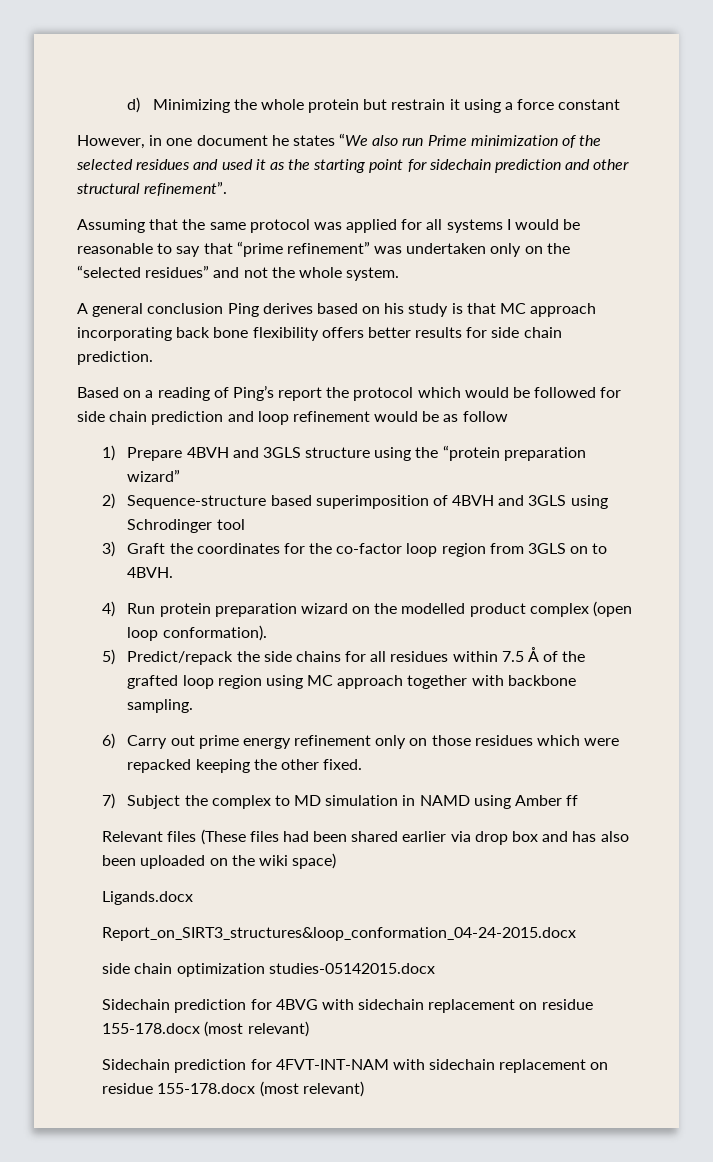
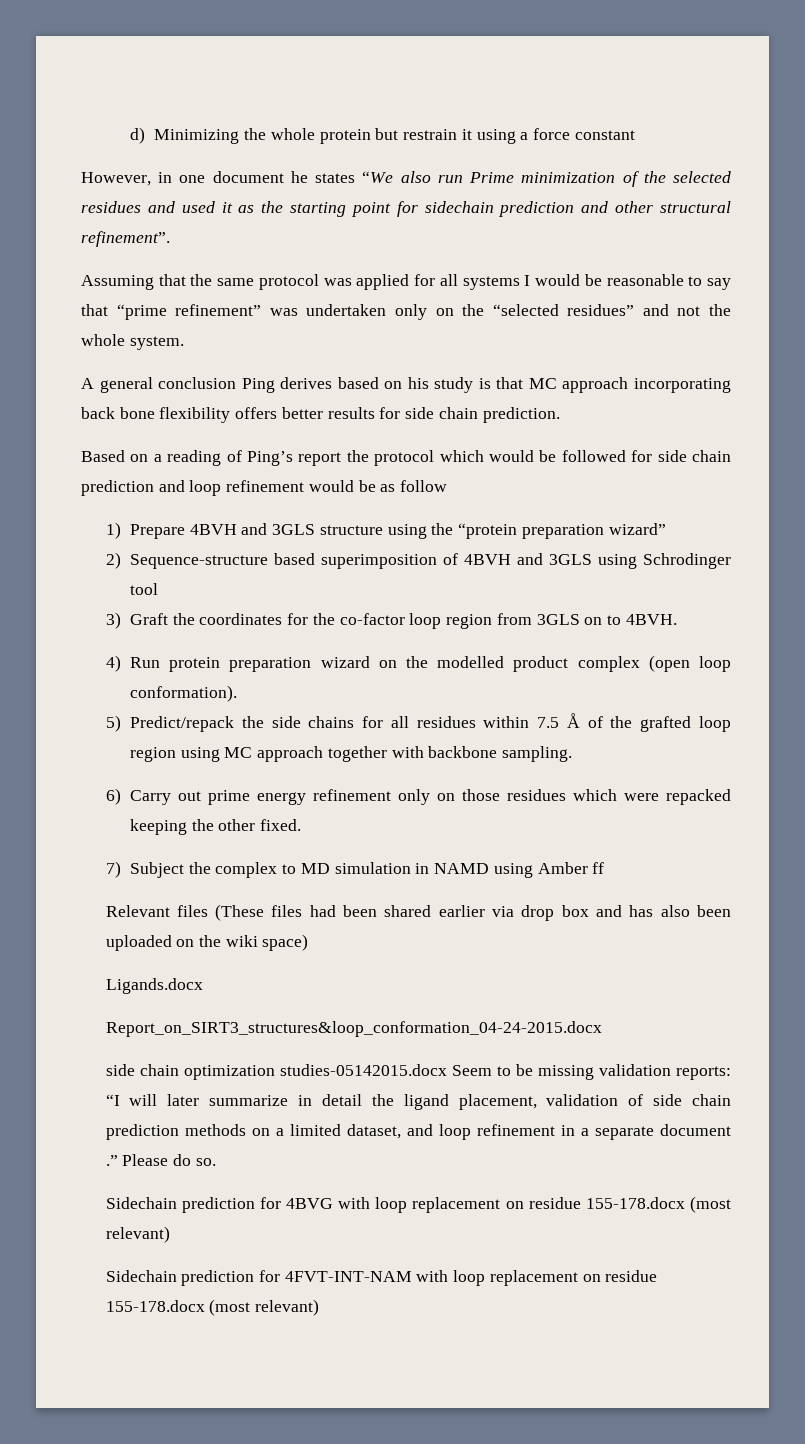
- side chain optimization studies-05142015.docx
+ side chain optimization studies-05142015.docx Seem to be missing validation reports: “I will later summarize in detail the ligand placement, validation of side chain prediction methods on a limited dataset, and loop refinement in a separate document .” Please do so.
- Sidechain prediction for 4BVG with sidechain replacement on residue 155-178.docx (most relevant)
+ Sidechain prediction for 4BVG with loop replacement on residue 155-178.docx (most relevant)
- Sidechain prediction for 4FVT-INT-NAM with sidechain replacement on residue 155-178.docx (most relevant)
+ Sidechain prediction for 4FVT-INT-NAM with loop replacement on residue 155-178.docx (most relevant)

